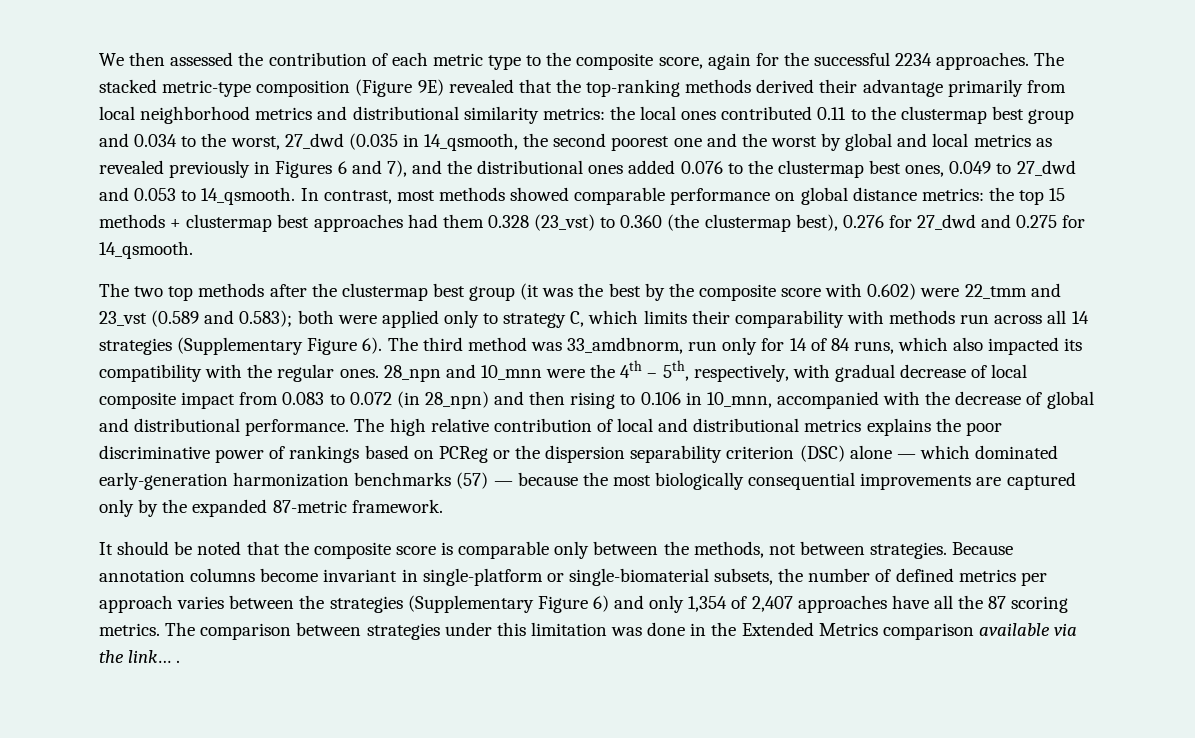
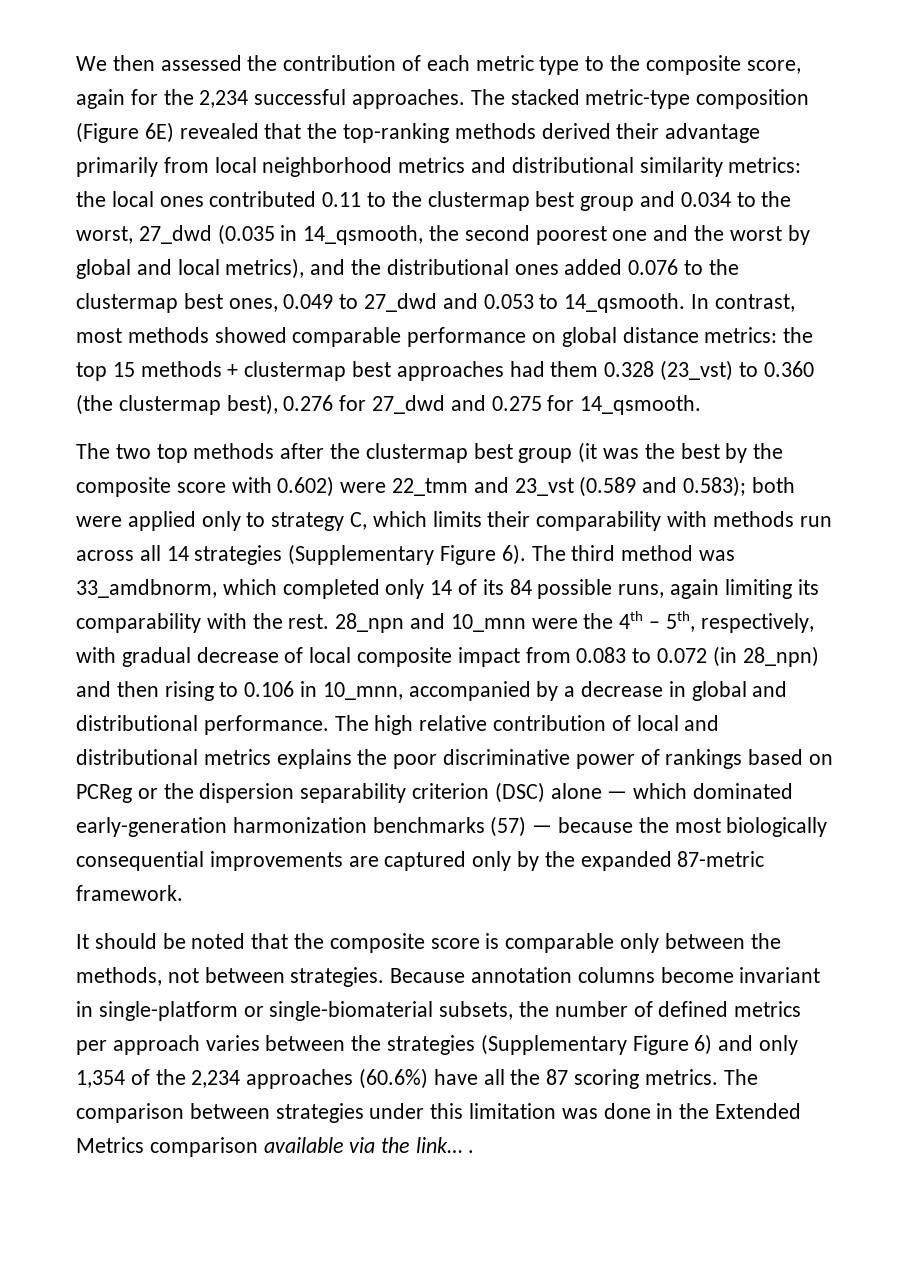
- We then assessed the contribution of each metric type to the composite score, again for the successful 2234 approaches.
+ We then assessed the contribution of each metric type to the composite score, again for the 2,234 successful approaches.
- The stacked metric-type composition (Figure 9E) revealed that the top-ranking methods derived their advantage primarily from local neighborhood metrics and distributional similarity metrics:
+ The stacked metric-type composition (Figure 6E) revealed that the top-ranking methods derived their advantage primarily from local neighborhood metrics and distributional similarity metrics:
- the local ones contributed 0.11 to the clustermap best group and 0.034 to the worst, 27_dwd (0.035 in 14_qsmooth, the second poorest one and the worst by global and local metrics as revealed previously in Figures 6 and 7), and the distributional ones added 0.076 to the clustermap best ones, 0.049 to 27_dwd and 0.053 to 14_qsmooth.
+ the local ones contributed 0.11 to the clustermap best group and 0.034 to the worst, 27_dwd (0.035 in 14_qsmooth, the second poorest one and the worst by global and local metrics), and the distributional ones added 0.076 to the clustermap best ones, 0.049 to 27_dwd and 0.053 to 14_qsmooth.
- The third method was 33_amdbnorm, run only for 14 of 84 runs, which also impacted its compatibility with the regular ones.
+ The third method was 33_amdbnorm, which completed only 14 of its 84 possible runs, again limiting its comparability with the rest.
- 28_npn and 10_mnn were the 4th – 5th, respectively, with gradual decrease of local composite impact from 0.083 to 0.072 (in 28_npn) and then rising to 0.106 in 10_mnn, accompanied with the decrease of global and distributional performance.
+ 28_npn and 10_mnn were the 4th – 5th, respectively, with gradual decrease of local composite impact from 0.083 to 0.072 (in 28_npn) and then rising to 0.106 in 10_mnn, accompanied by a decrease in global and distributional performance.
- Because annotation columns become invariant in single-platform or single-biomaterial subsets, the number of defined metrics per approach varies between the strategies (Supplementary Figure 6) and only 1,354 of 2,407 approaches have all the 87 scoring metrics.
+ Because annotation columns become invariant in single-platform or single-biomaterial subsets, the number of defined metrics per approach varies between the strategies (Supplementary Figure 6) and only 1,354 of the 2,234 approaches (60.6%) have all the 87 scoring metrics.

